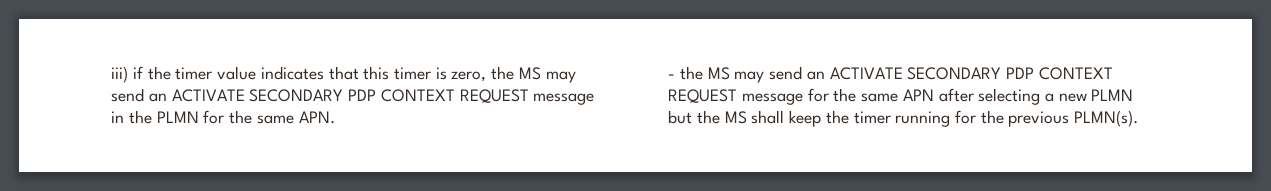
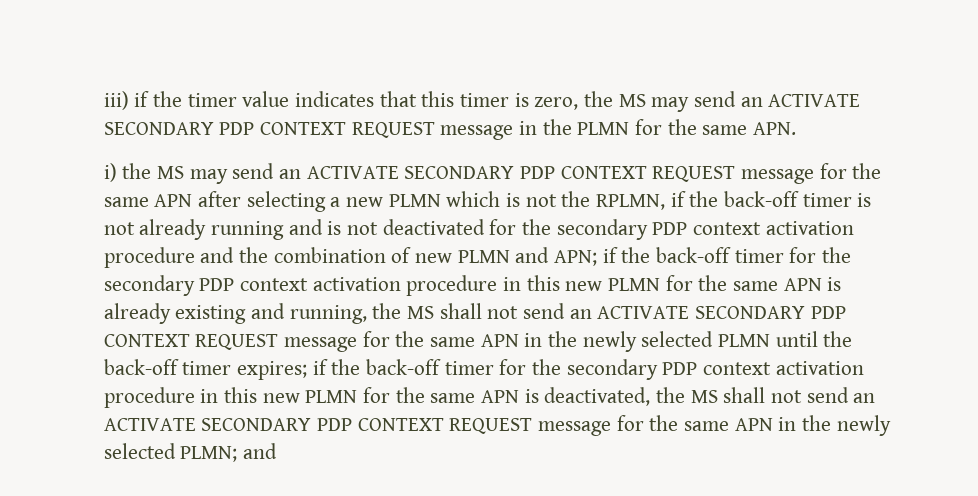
- - the MS may send an ACTIVATE SECONDARY PDP CONTEXT REQUEST message for the same APN after selecting a new PLMN but the MS shall keep the timer running for the previous PLMN(s).
+ i) the MS may send an ACTIVATE SECONDARY PDP CONTEXT REQUEST message for the same APN after selecting a new PLMN which is not the RPLMN, if the back-off timer is not already running and is not deactivated for the secondary PDP context activation procedure and the combination of new PLMN and APN; if the back-off timer for the secondary PDP context activation procedure in this new PLMN for the same APN is already existing and running, the MS shall not send an ACTIVATE SECONDARY PDP CONTEXT REQUEST message for the same APN in the newly selected PLMN until the back-off timer expires; if the back-off timer for the secondary PDP context activation procedure in this new PLMN for the same APN is deactivated, the MS shall not send an ACTIVATE SECONDARY PDP CONTEXT REQUEST message for the same APN in the newly selected PLMN; and

